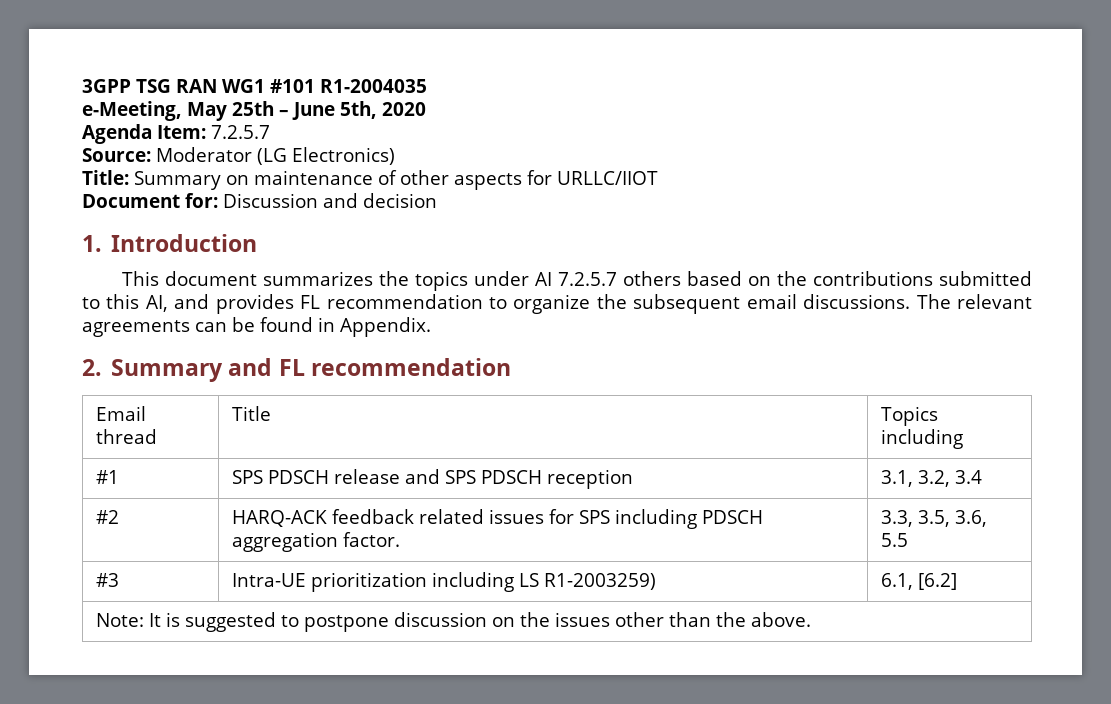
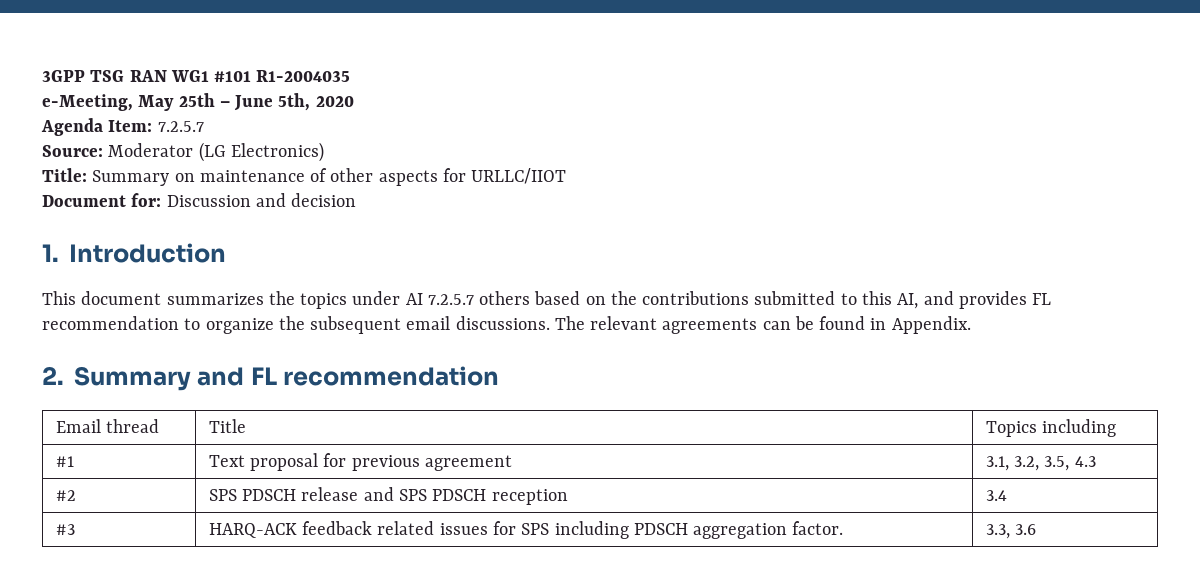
- #1 | SPS PDSCH release and SPS PDSCH reception | 3.1, 3.2, 3.4
+ #1 | Text proposal for previous agreement | 3.1, 3.2, 3.5, 4.3
+ #2 | SPS PDSCH release and SPS PDSCH reception | 3.4
- #2 | HARQ-ACK feedback related issues for SPS including PDSCH aggregation factor. | 3.3, 3.5, 3.6, 5.5
- #3 | Intra-UE prioritization including LS R1-2003259) | 6.1, [6.2]
- Note: It is suggested to postpone discussion on the issues other than the above.
+ #3 | HARQ-ACK feedback related issues for SPS including PDSCH aggregation factor. | 3.3, 3.6

